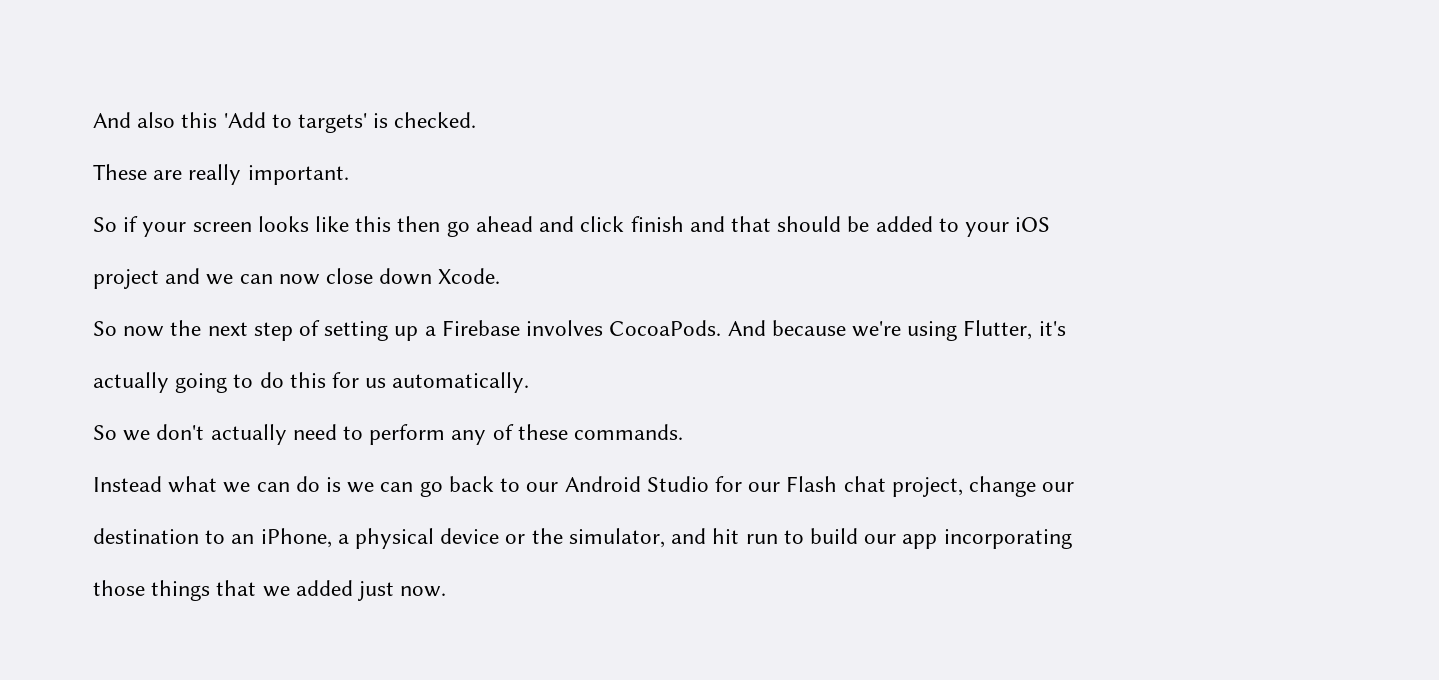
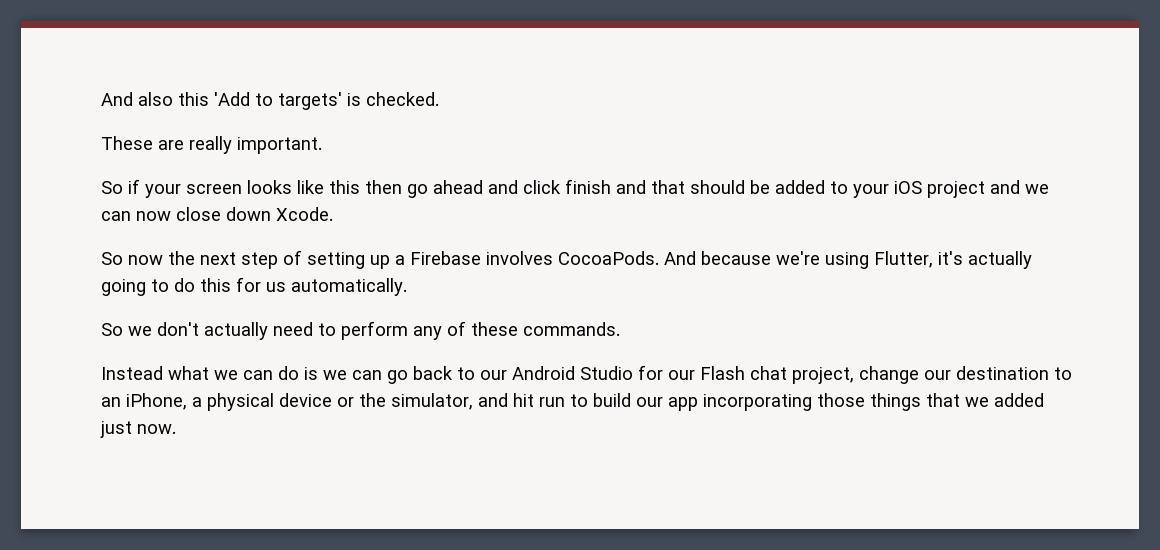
- So if your screen looks like this then go ahead and click finish and that should be added to your iOS
- project and we can now close down Xcode.
+ So if your screen looks like this then go ahead and click finish and that should be added to your iOS project and we can now close down Xcode.
- And because we're using Flutter, it's
- actually going to do this for us automatically.
+ And because we're using Flutter, it's actually going to do this for us automatically.
- Instead what we can do is we can go back to our Android Studio for our Flash chat project, change our
- destination to an iPhone, a physical device or the simulator, and hit run to build our app incorporating
- those things that we added just now.
+ Instead what we can do is we can go back to our Android Studio for our Flash chat project, change our destination to an iPhone, a physical device or the simulator, and hit run to build our app incorporating those things that we added just now.

